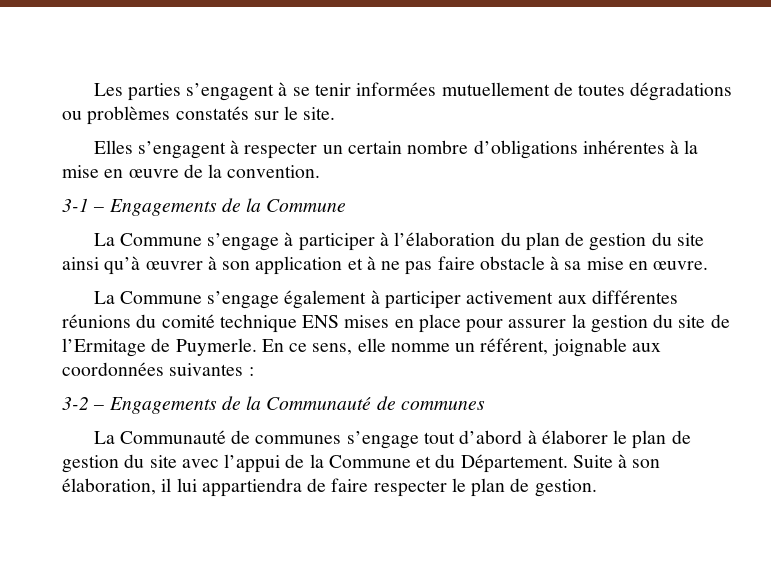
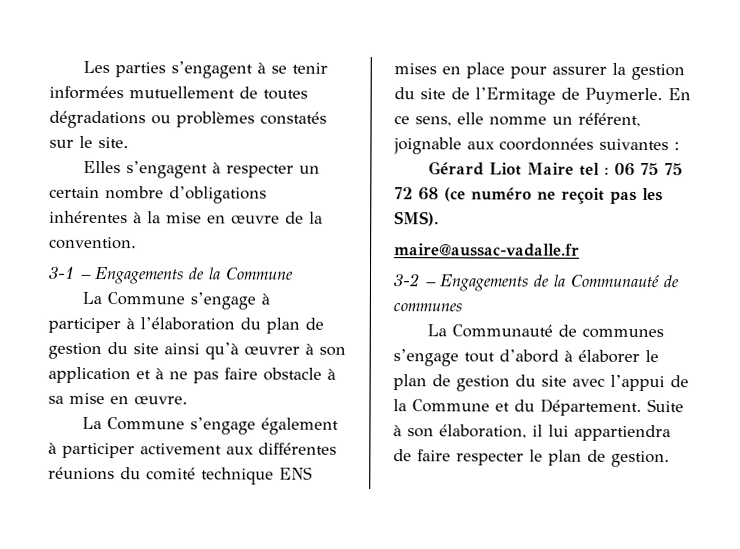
+ Gérard Liot Maire tel : 06 75 75 72 68 (ce numéro ne reçoit pas les SMS).
+ maire@aussac-vadalle.fr

